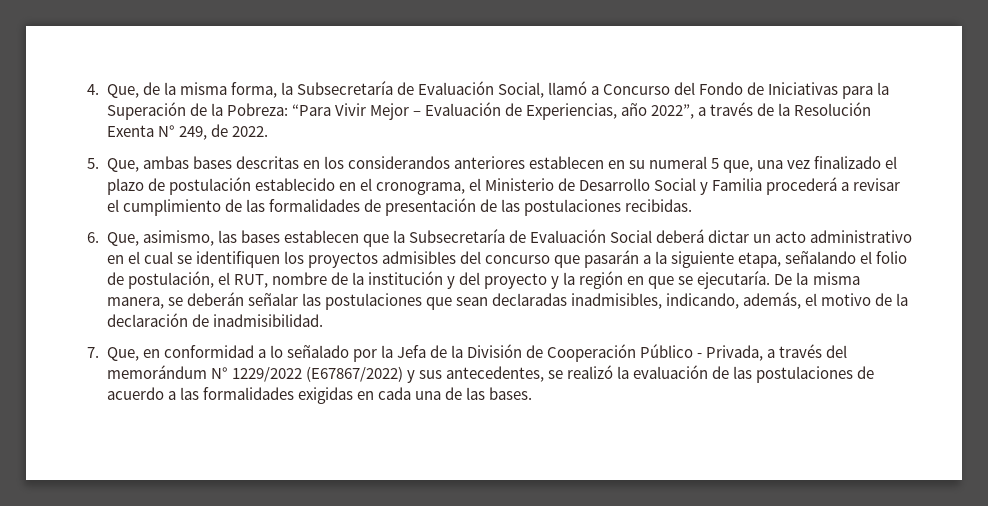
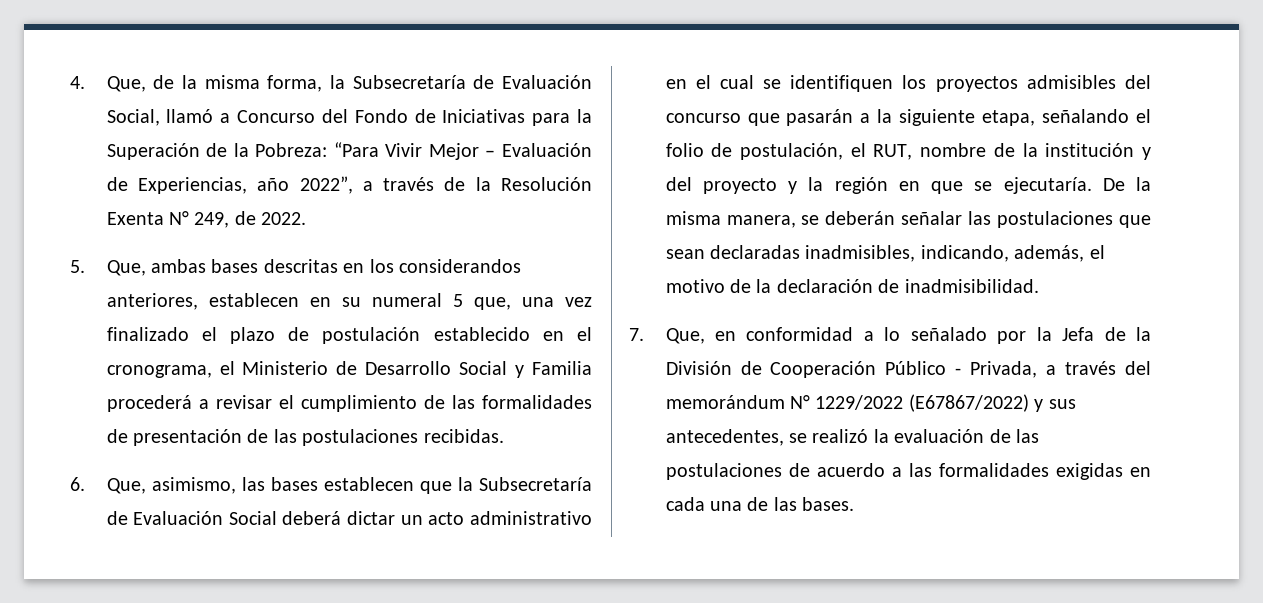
- 5. Que, ambas bases descritas en los considerandos anteriores establecen en su numeral 5 que, una vez finalizado el plazo de postulación establecido en el cronograma, el Ministerio de Desarrollo Social y Familia procederá a revisar el cumplimiento de las formalidades de presentación de las postulaciones recibidas.
+ 5. Que, ambas bases descritas en los considerandos anteriores, establecen en su numeral 5 que, una vez finalizado el plazo de postulación establecido en el cronograma, el Ministerio de Desarrollo Social y Familia procederá a revisar el cumplimiento de las formalidades de presentación de las postulaciones recibidas.

